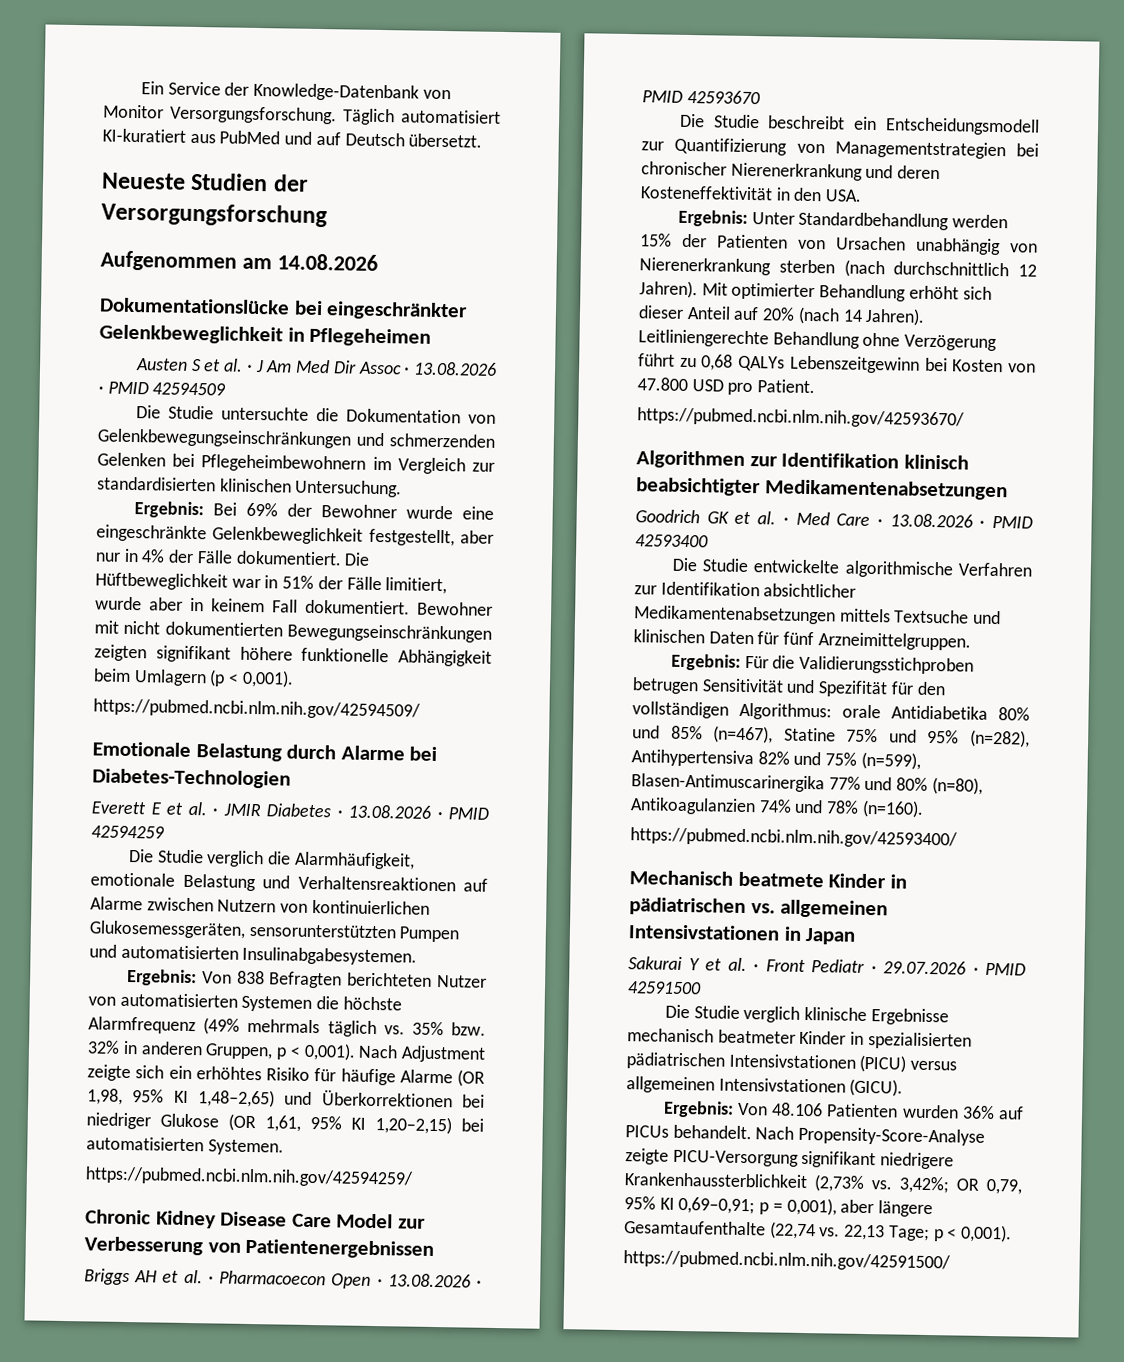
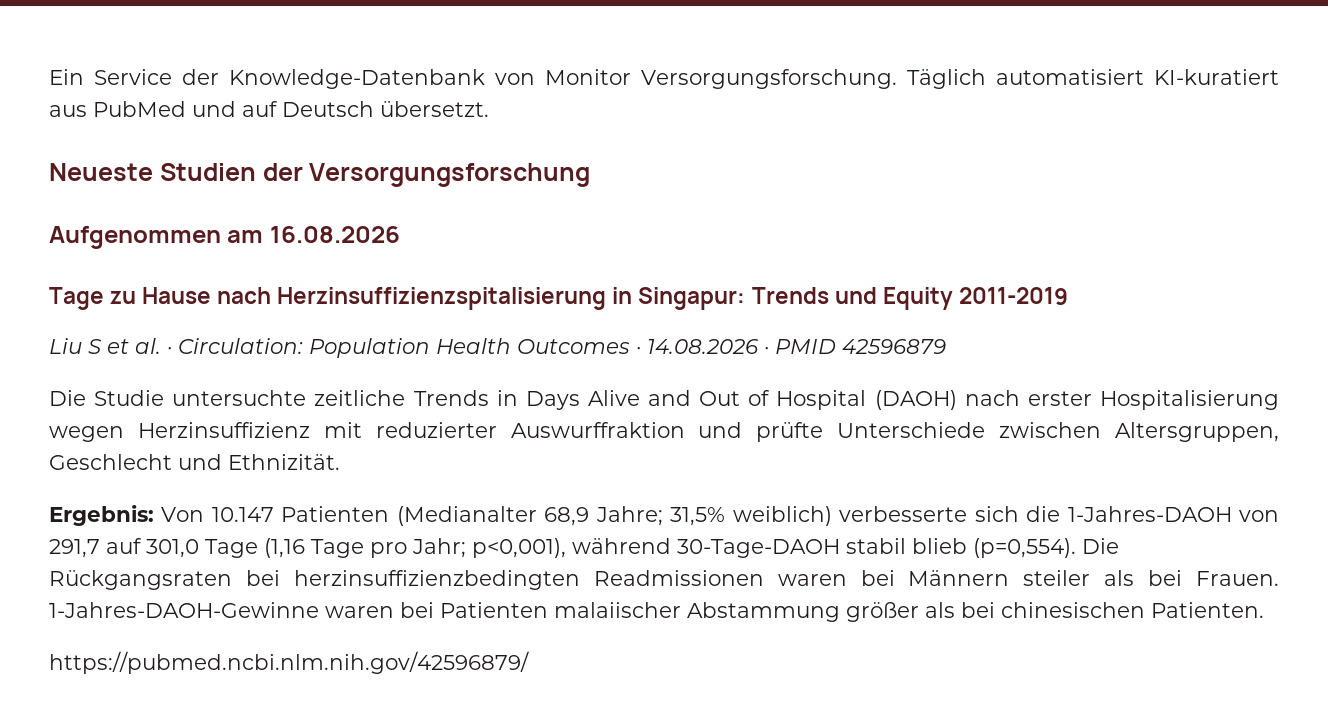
- Aufgenommen am 14.08.2026
- Dokumentationslücke bei eingeschränkter Gelenkbeweglichkeit in Pflegeheimen
- Austen S et al. · J Am Med Dir Assoc · 13.08.2026 · PMID 42594509
+ Aufgenommen am 16.08.2026
+ Tage zu Hause nach Herzinsuffizienzspitalisierung in Singapur: Trends und Equity 2011-2019
+ Liu S et al. · Circulation: Population Health Outcomes · 14.08.2026 · PMID 42596879
- Die Studie untersuchte die Dokumentation von Gelenkbewegungseinschränkungen und schmerzenden Gelenken bei Pflegeheimbewohnern im Vergleich zur standardisierten klinischen Untersuchung.
- Ergebnis: Bei 69% der Bewohner wurde eine eingeschränkte Gelenkbeweglichkeit festgestellt, aber nur in 4% der Fälle dokumentiert. Die Hüftbeweglichkeit war in 51% der Fälle limitiert, wurde aber in keinem Fall dokumentiert. Bewohner mit nicht dokumentierten Bewegungseinschränkungen zeigten signifikant höhere funktionelle Abhängigkeit beim Umlagern (p < 0,001).
- https://pubmed.ncbi.nlm.nih.gov/42594509/
- Emotionale Belastung durch Alarme bei Diabetes-Technologien
- Everett E et al. · JMIR Diabetes · 13.08.2026 · PMID 42594259
- Die Studie verglich die Alarmhäufigkeit, emotionale Belastung und Verhaltensreaktionen auf Alarme zwischen Nutzern von kontinuierlichen Glukosemessgeräten, sensorunterstützten Pumpen und automatisierten Insulinabgabesystemen.
- Ergebnis: Von 838 Befragten berichteten Nutzer von automatisierten Systemen die höchste Alarmfrequenz (49% mehrmals täglich vs. 35% bzw. 32% in anderen Gruppen, p < 0,001). Nach Adjustment zeigte sich ein erhöhtes Risiko für häufige Alarme (OR 1,98, 95% KI 1,48–2,65) und Überkorrektionen bei niedriger Glukose (OR 1,61, 95% KI 1,20–2,15) bei automatisierten Systemen.
- https://pubmed.ncbi.nlm.nih.gov/42594259/
- Chronic Kidney Disease Care Model zur Verbesserung von Patientenergebnissen
- Briggs AH et al. · Pharmacoecon Open · 13.08.2026 · PMID 42593670
- Die Studie beschreibt ein Entscheidungsmodell zur Quantifizierung von Managementstrategien bei chronischer Nierenerkrankung und deren Kosteneffektivität in den USA.
- Ergebnis: Unter Standardbehandlung werden 15% der Patienten von Ursachen unabhängig von Nierenerkrankung sterben (nach durchschnittlich 12 Jahren). Mit optimierter Behandlung erhöht sich dieser Anteil auf 20% (nach 14 Jahren). Leitliniengerechte Behandlung ohne Verzögerung führt zu 0,68 QALYs Lebenszeitgewinn bei Kosten von 47.800 USD pro Patient.
- https://pubmed.ncbi.nlm.nih.gov/42593670/
- Algorithmen zur Identifikation klinisch beabsichtigter Medikamentenabsetzungen
- Goodrich GK et al. · Med Care · 13.08.2026 · PMID 42593400
- Die Studie entwickelte algorithmische Verfahren zur Identifikation absichtlicher Medikamentenabsetzungen mittels Textsuche und klinischen Daten für fünf Arzneimittelgruppen.
- Ergebnis: Für die Validierungsstichproben betrugen Sensitivität und Spezifität für den vollständigen Algorithmus: orale Antidiabetika 80% und 85% (n=467), Statine 75% und 95% (n=282), Antihypertensiva 82% und 75% (n=599), Blasen-Antimuscarinergika 77% und 80% (n=80), Antikoagulanzien 74% und 78% (n=160).
- https://pubmed.ncbi.nlm.nih.gov/42593400/
- Mechanisch beatmete Kinder in pädiatrischen vs. allgemeinen Intensivstationen in Japan
- Sakurai Y et al. · Front Pediatr · 29.07.2026 · PMID 42591500
- Die Studie verglich klinische Ergebnisse mechanisch beatmeter Kinder in spezialisierten pädiatrischen Intensivstationen (PICU) versus allgemeinen Intensivstationen (GICU).
- Ergebnis: Von 48.106 Patienten wurden 36% auf PICUs behandelt. Nach Propensity-Score-Analyse zeigte PICU-Versorgung signifikant niedrigere Krankenhaussterblichkeit (2,73% vs. 3,42%; OR 0,79, 95% KI 0,69–0,91; p = 0,001), aber längere Gesamtaufenthalte (22,74 vs. 22,13 Tage; p < 0,001).
- https://pubmed.ncbi.nlm.nih.gov/42591500/
+ Die Studie untersuchte zeitliche Trends in Days Alive and Out of Hospital (DAOH) nach erster Hospitalisierung wegen Herzinsuffizienz mit reduzierter Auswurffraktion und prüfte Unterschiede zwischen Altersgruppen, Geschlecht und Ethnizität.
+ Ergebnis: Von 10.147 Patienten (Medianalter 68,9 Jahre; 31,5% weiblich) verbesserte sich die 1-Jahres-DAOH von 291,7 auf 301,0 Tage (1,16 Tage pro Jahr; p<0,001), während 30-Tage-DAOH stabil blieb (p=0,554). Die Rückgangsraten bei herzinsuffizienzbedingten Readmissionen waren bei Männern steiler als bei Frauen. 1-Jahres-DAOH-Gewinne waren bei Patienten malaiischer Abstammung größer als bei chinesischen Patienten.
+ https://pubmed.ncbi.nlm.nih.gov/42596879/

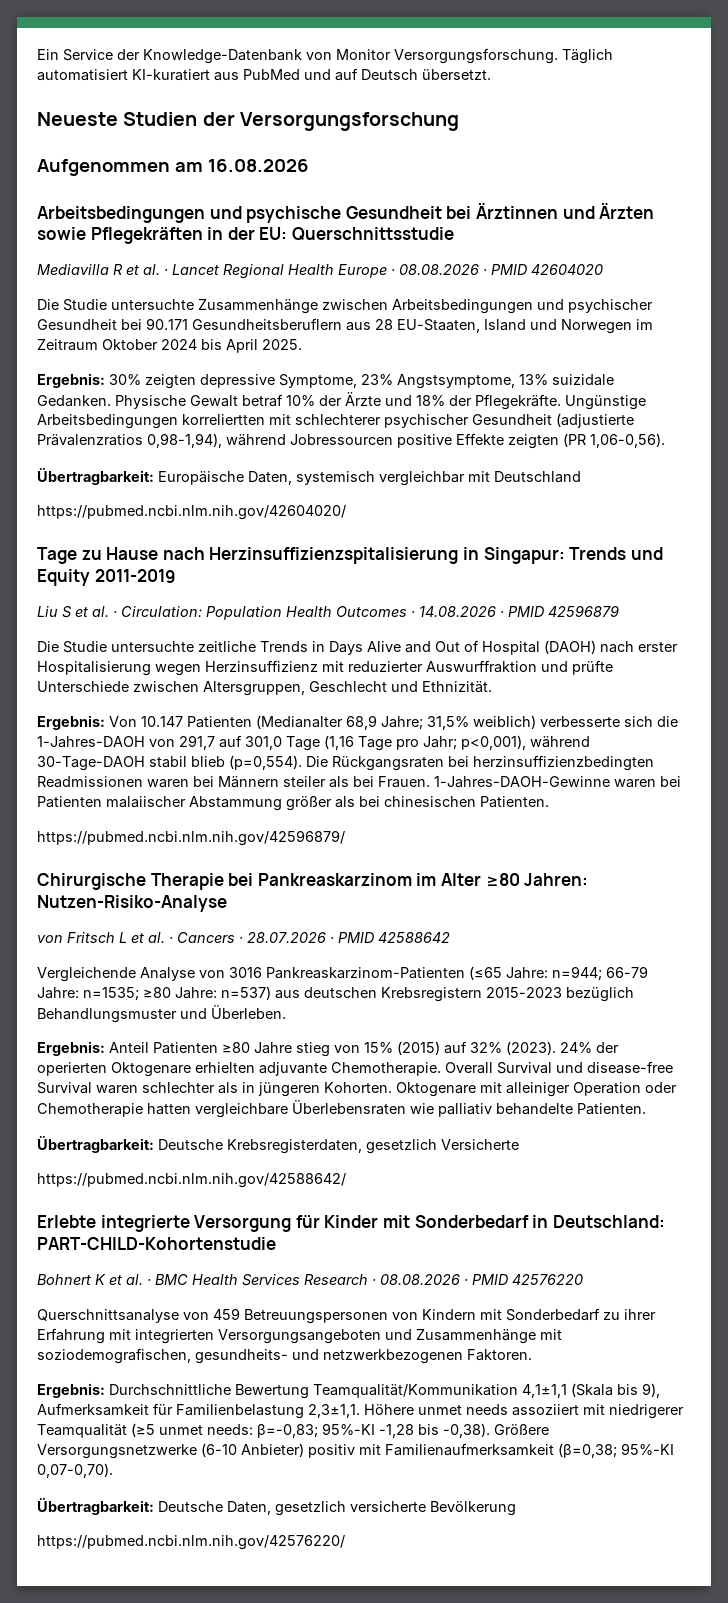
+ Arbeitsbedingungen und psychische Gesundheit bei Ärztinnen und Ärzten sowie Pflegekräften in der EU: Querschnittsstudie
+ Mediavilla R et al. · Lancet Regional Health Europe · 08.08.2026 · PMID 42604020
+ Die Studie untersuchte Zusammenhänge zwischen Arbeitsbedingungen und psychischer Gesundheit bei 90.171 Gesundheitsberuflern aus 28 EU-Staaten, Island und Norwegen im Zeitraum Oktober 2024 bis April 2025.
+ Ergebnis: 30% zeigten depressive Symptome, 23% Angstsymptome, 13% suizidale Gedanken. Physische Gewalt betraf 10% der Ärzte und 18% der Pflegekräfte. Ungünstige Arbeitsbedingungen korreliertten mit schlechterer psychischer Gesundheit (adjustierte Prävalenzratios 0,98-1,94), während Jobressourcen positive Effekte zeigten (PR 1,06-0,56).
+ Übertragbarkeit: Europäische Daten, systemisch vergleichbar mit Deutschland
+ https://pubmed.ncbi.nlm.nih.gov/42604020/
+ Chirurgische Therapie bei Pankreaskarzinom im Alter ≥80 Jahren: Nutzen-Risiko-Analyse
+ von Fritsch L et al. · Cancers · 28.07.2026 · PMID 42588642
+ Vergleichende Analyse von 3016 Pankreaskarzinom-Patienten (≤65 Jahre: n=944; 66-79 Jahre: n=1535; ≥80 Jahre: n=537) aus deutschen Krebsregistern 2015-2023 bezüglich Behandlungsmuster und Überleben.
+ Ergebnis: Anteil Patienten ≥80 Jahre stieg von 15% (2015) auf 32% (2023). 24% der operierten Oktogenare erhielten adjuvante Chemotherapie. Overall Survival und disease-free Survival waren schlechter als in jüngeren Kohorten. Oktogenare mit alleiniger Operation oder Chemotherapie hatten vergleichbare Überlebensraten wie palliativ behandelte Patienten.
+ Übertragbarkeit: Deutsche Krebsregisterdaten, gesetzlich Versicherte
+ https://pubmed.ncbi.nlm.nih.gov/42588642/
+ Erlebte integrierte Versorgung für Kinder mit Sonderbedarf in Deutschland: PART-CHILD-Kohortenstudie
+ Bohnert K et al. · BMC Health Services Research · 08.08.2026 · PMID 42576220
+ Querschnittsanalyse von 459 Betreuungspersonen von Kindern mit Sonderbedarf zu ihrer Erfahrung mit integrierten Versorgungsangeboten und Zusammenhänge mit soziodemografischen, gesundheits- und netzwerkbezogenen Faktoren.
+ Ergebnis: Durchschnittliche Bewertung Teamqualität/Kommunikation 4,1±1,1 (Skala bis 9), Aufmerksamkeit für Familienbelastung 2,3±1,1. Höhere unmet needs assoziiert mit niedrigerer Teamqualität (≥5 unmet needs: β=-0,83; 95%-KI -1,28 bis -0,38). Größere Versorgungsnetzwerke (6-10 Anbieter) positiv mit Familienaufmerksamkeit (β=0,38; 95%-KI 0,07-0,70).
+ Übertragbarkeit: Deutsche Daten, gesetzlich versicherte Bevölkerung
+ https://pubmed.ncbi.nlm.nih.gov/42576220/

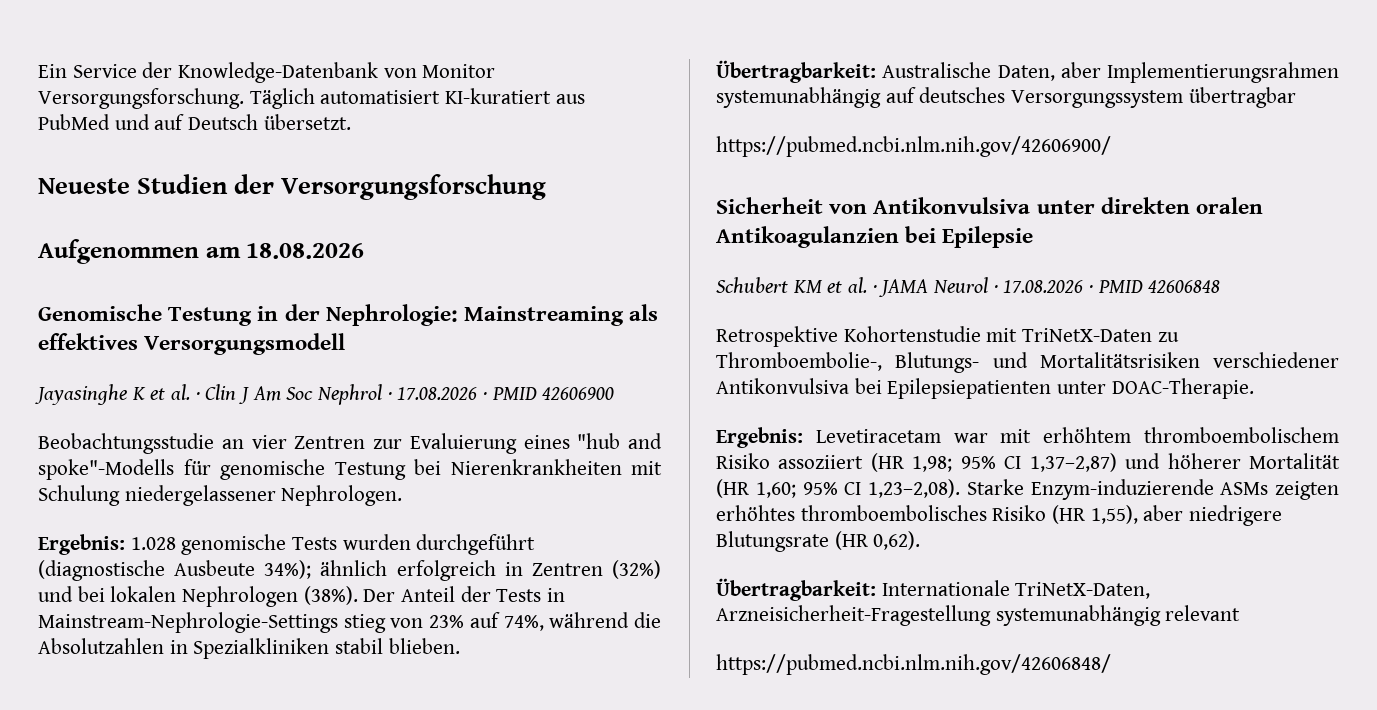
- Aufgenommen am 16.08.2026
- Arbeitsbedingungen und psychische Gesundheit bei Ärztinnen und Ärzten sowie Pflegekräften in der EU: Querschnittsstudie
- Mediavilla R et al. · Lancet Regional Health Europe · 08.08.2026 · PMID 42604020
- Die Studie untersuchte Zusammenhänge zwischen Arbeitsbedingungen und psychischer Gesundheit bei 90.171 Gesundheitsberuflern aus 28 EU-Staaten, Island und Norwegen im Zeitraum Oktober 2024 bis April 2025.
- Ergebnis: 30% zeigten depressive Symptome, 23% Angstsymptome, 13% suizidale Gedanken. Physische Gewalt betraf 10% der Ärzte und 18% der Pflegekräfte. Ungünstige Arbeitsbedingungen korreliertten mit schlechterer psychischer Gesundheit (adjustierte Prävalenzratios 0,98-1,94), während Jobressourcen positive Effekte zeigten (PR 1,06-0,56).
- Übertragbarkeit: Europäische Daten, systemisch vergleichbar mit Deutschland
- https://pubmed.ncbi.nlm.nih.gov/42604020/
- Tage zu Hause nach Herzinsuffizienzspitalisierung in Singapur: Trends und Equity 2011-2019
- Liu S et al. · Circulation: Population Health Outcomes · 14.08.2026 · PMID 42596879
- Die Studie untersuchte zeitliche Trends in Days Alive and Out of Hospital (DAOH) nach erster Hospitalisierung wegen Herzinsuffizienz mit reduzierter Auswurffraktion und prüfte Unterschiede zwischen Altersgruppen, Geschlecht und Ethnizität.
- Ergebnis: Von 10.147 Patienten (Medianalter 68,9 Jahre; 31,5% weiblich) verbesserte sich die 1-Jahres-DAOH von 291,7 auf 301,0 Tage (1,16 Tage pro Jahr; p<0,001), während 30-Tage-DAOH stabil blieb (p=0,554). Die Rückgangsraten bei herzinsuffizienzbedingten Readmissionen waren bei Männern steiler als bei Frauen. 1-Jahres-DAOH-Gewinne waren bei Patienten malaiischer Abstammung größer als bei chinesischen Patienten.
- https://pubmed.ncbi.nlm.nih.gov/42596879/
- Chirurgische Therapie bei Pankreaskarzinom im Alter ≥80 Jahren: Nutzen-Risiko-Analyse
- von Fritsch L et al. · Cancers · 28.07.2026 · PMID 42588642
- Vergleichende Analyse von 3016 Pankreaskarzinom-Patienten (≤65 Jahre: n=944; 66-79 Jahre: n=1535; ≥80 Jahre: n=537) aus deutschen Krebsregistern 2015-2023 bezüglich Behandlungsmuster und Überleben.
- Ergebnis: Anteil Patienten ≥80 Jahre stieg von 15% (2015) auf 32% (2023). 24% der operierten Oktogenare erhielten adjuvante Chemotherapie. Overall Survival und disease-free Survival waren schlechter als in jüngeren Kohorten. Oktogenare mit alleiniger Operation oder Chemotherapie hatten vergleichbare Überlebensraten wie palliativ behandelte Patienten.
- Übertragbarkeit: Deutsche Krebsregisterdaten, gesetzlich Versicherte
- https://pubmed.ncbi.nlm.nih.gov/42588642/
- Erlebte integrierte Versorgung für Kinder mit Sonderbedarf in Deutschland: PART-CHILD-Kohortenstudie
- Bohnert K et al. · BMC Health Services Research · 08.08.2026 · PMID 42576220
- Querschnittsanalyse von 459 Betreuungspersonen von Kindern mit Sonderbedarf zu ihrer Erfahrung mit integrierten Versorgungsangeboten und Zusammenhänge mit soziodemografischen, gesundheits- und netzwerkbezogenen Faktoren.
- Ergebnis: Durchschnittliche Bewertung Teamqualität/Kommunikation 4,1±1,1 (Skala bis 9), Aufmerksamkeit für Familienbelastung 2,3±1,1. Höhere unmet needs assoziiert mit niedrigerer Teamqualität (≥5 unmet needs: β=-0,83; 95%-KI -1,28 bis -0,38). Größere Versorgungsnetzwerke (6-10 Anbieter) positiv mit Familienaufmerksamkeit (β=0,38; 95%-KI 0,07-0,70).
- Übertragbarkeit: Deutsche Daten, gesetzlich versicherte Bevölkerung
- https://pubmed.ncbi.nlm.nih.gov/42576220/
+ Aufgenommen am 18.08.2026
+ Genomische Testung in der Nephrologie: Mainstreaming als effektives Versorgungsmodell
+ Jayasinghe K et al. · Clin J Am Soc Nephrol · 17.08.2026 · PMID 42606900
+ Beobachtungsstudie an vier Zentren zur Evaluierung eines "hub and spoke"-Modells für genomische Testung bei Nierenkrankheiten mit Schulung niedergelassener Nephrologen.
+ Ergebnis: 1.028 genomische Tests wurden durchgeführt (diagnostische Ausbeute 34%); ähnlich erfolgreich in Zentren (32%) und bei lokalen Nephrologen (38%). Der Anteil der Tests in Mainstream-Nephrologie-Settings stieg von 23% auf 74%, während die Absolutzahlen in Spezialkliniken stabil blieben.
+ Übertragbarkeit: Australische Daten, aber Implementierungsrahmen systemunabhängig auf deutsches Versorgungssystem übertragbar
+ https://pubmed.ncbi.nlm.nih.gov/42606900/
+ Sicherheit von Antikonvulsiva unter direkten oralen Antikoagulanzien bei Epilepsie
+ Schubert KM et al. · JAMA Neurol · 17.08.2026 · PMID 42606848
+ Retrospektive Kohortenstudie mit TriNetX-Daten zu Thromboembolie-, Blutungs- und Mortalitätsrisiken verschiedener Antikonvulsiva bei Epilepsiepatienten unter DOAC-Therapie.
+ Ergebnis: Levetiracetam war mit erhöhtem thromboembolischem Risiko assoziiert (HR 1,98; 95% CI 1,37–2,87) und höherer Mortalität (HR 1,60; 95% CI 1,23–2,08). Starke Enzym-induzierende ASMs zeigten erhöhtes thromboembolisches Risiko (HR 1,55), aber niedrigere Blutungsrate (HR 0,62).
+ Übertragbarkeit: Internationale TriNetX-Daten, Arzneisicherheit-Fragestellung systemunabhängig relevant
+ https://pubmed.ncbi.nlm.nih.gov/42606848/

